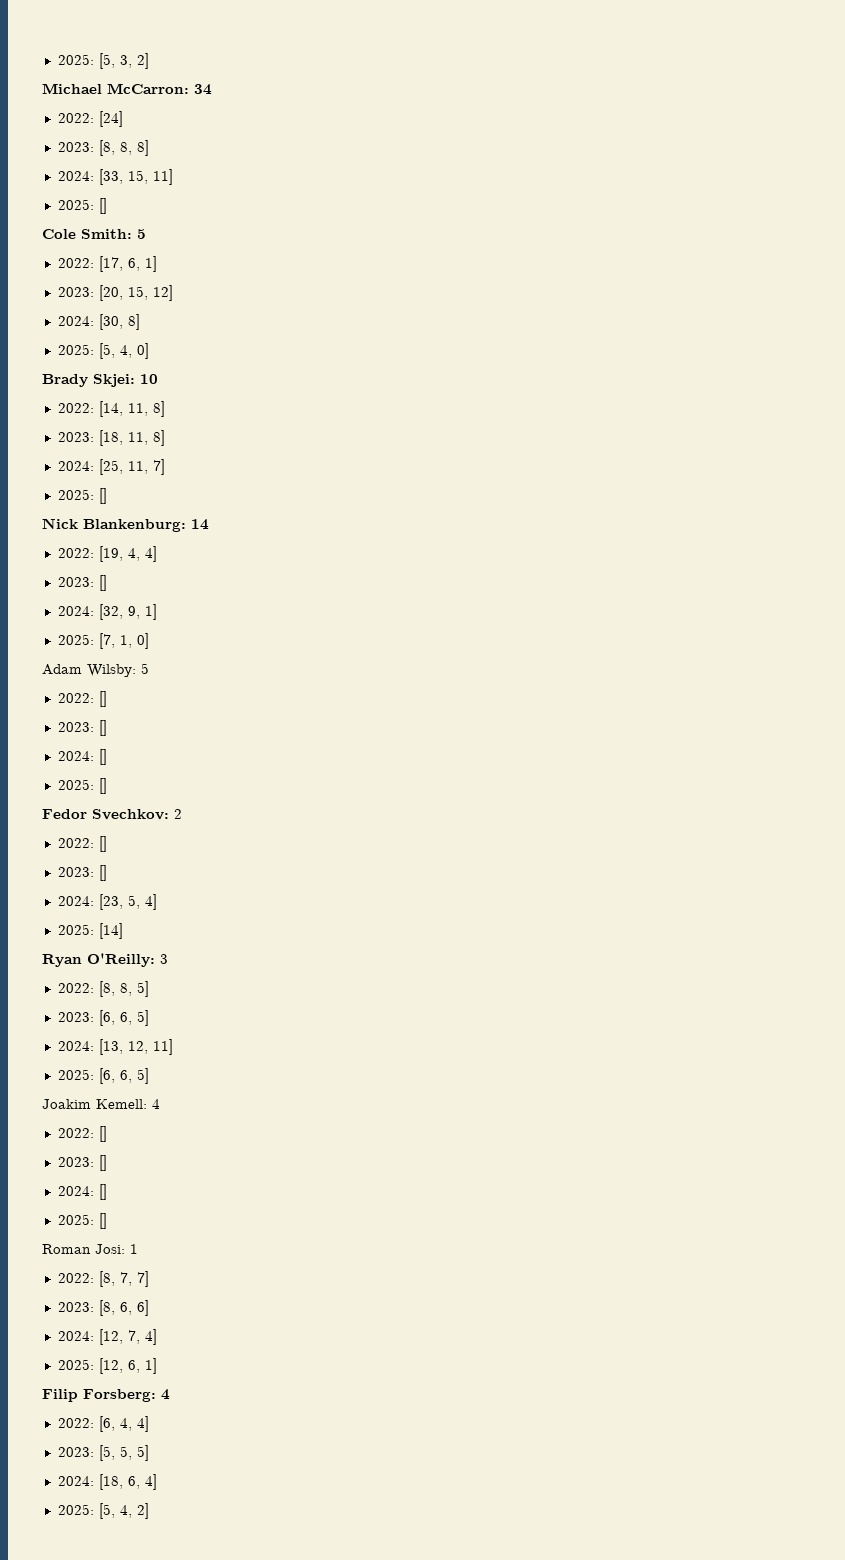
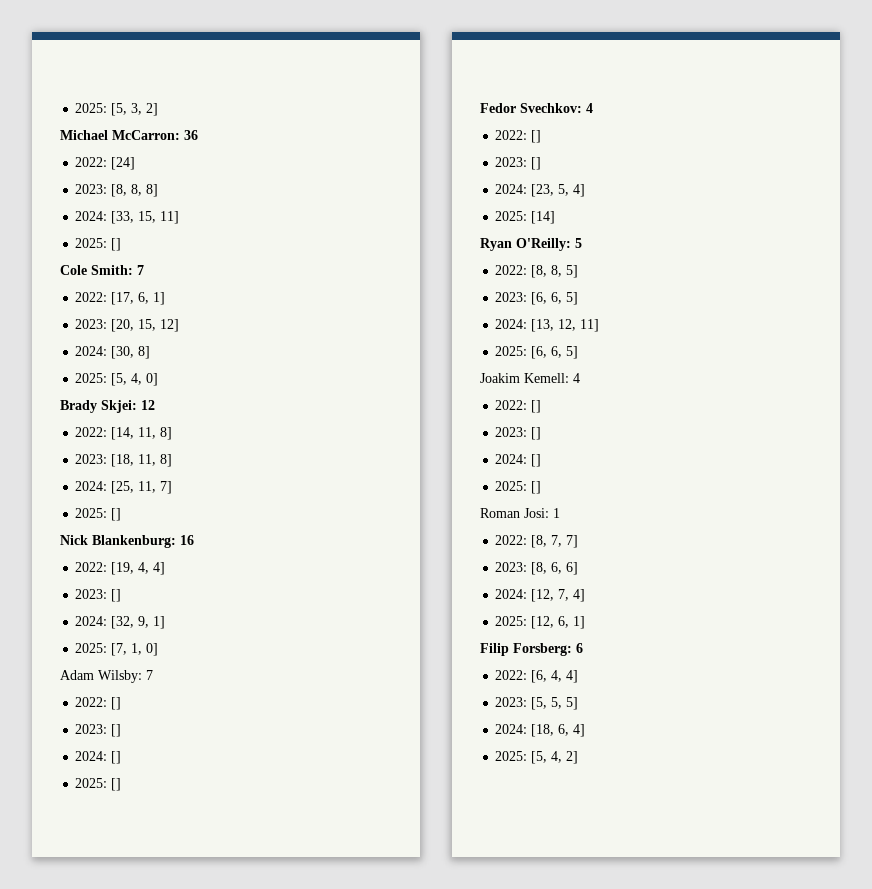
- Michael McCarron: 34
+ Michael McCarron: 36
- Cole Smith: 5
+ Cole Smith: 7
- Brady Skjei: 10
+ Brady Skjei: 12
- Nick Blankenburg: 14
+ Nick Blankenburg: 16
- Adam Wilsby: 5
+ Adam Wilsby: 7
- Fedor Svechkov: 2
+ Fedor Svechkov: 4
- Ryan O'Reilly: 3
+ Ryan O'Reilly: 5
- Filip Forsberg: 4
+ Filip Forsberg: 6

